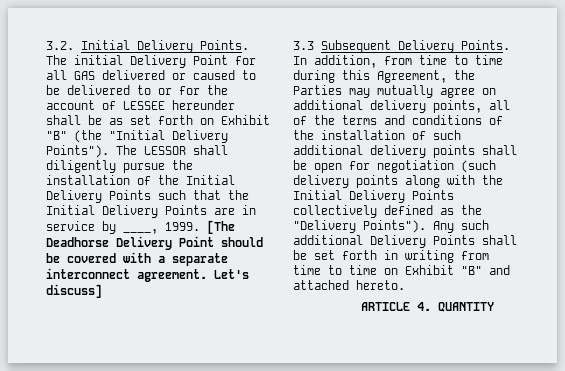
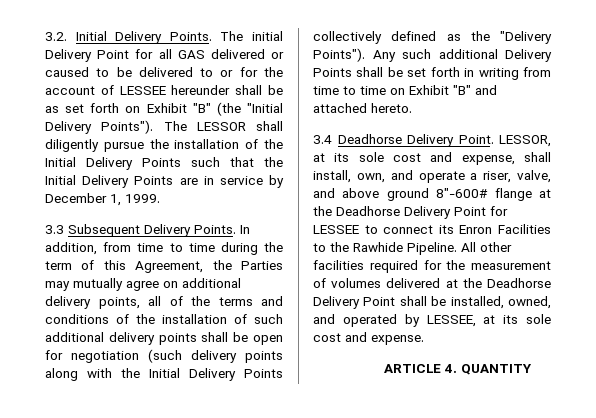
- The LESSOR shall diligently pursue the installation of the Initial Delivery Points such that the Initial Delivery Points are in service by ____, 1999. [The Deadhorse Delivery Point should be covered with a separate interconnect agreement. Let's discuss]
+ The LESSOR shall diligently pursue the installation of the Initial Delivery Points such that the Initial Delivery Points are in service by December 1, 1999.
- In addition, from time to time during this Agreement, the Parties may mutually agree on additional delivery points, all of the terms and conditions of the installation of such additional delivery points shall be open for negotiation (such delivery points along with the Initial Delivery Points collectively defined as the "Delivery Points").
+ In addition, from time to time during the term of this Agreement, the Parties may mutually agree on additional delivery points, all of the terms and conditions of the installation of such additional delivery points shall be open for negotiation (such delivery points along with the Initial Delivery Points collectively defined as the "Delivery Points").
+ 3.4 Deadhorse Delivery Point. LESSOR, at its sole cost and expense, shall install, own, and operate a riser, valve, and above ground 8"-600# flange at the Deadhorse Delivery Point for LESSEE to connect its Enron Facilities to the Rawhide Pipeline. All other facilities required for the measurement of volumes delivered at the Deadhorse Delivery Point shall be installed, owned, and operated by LESSEE, at its sole cost and expense.

